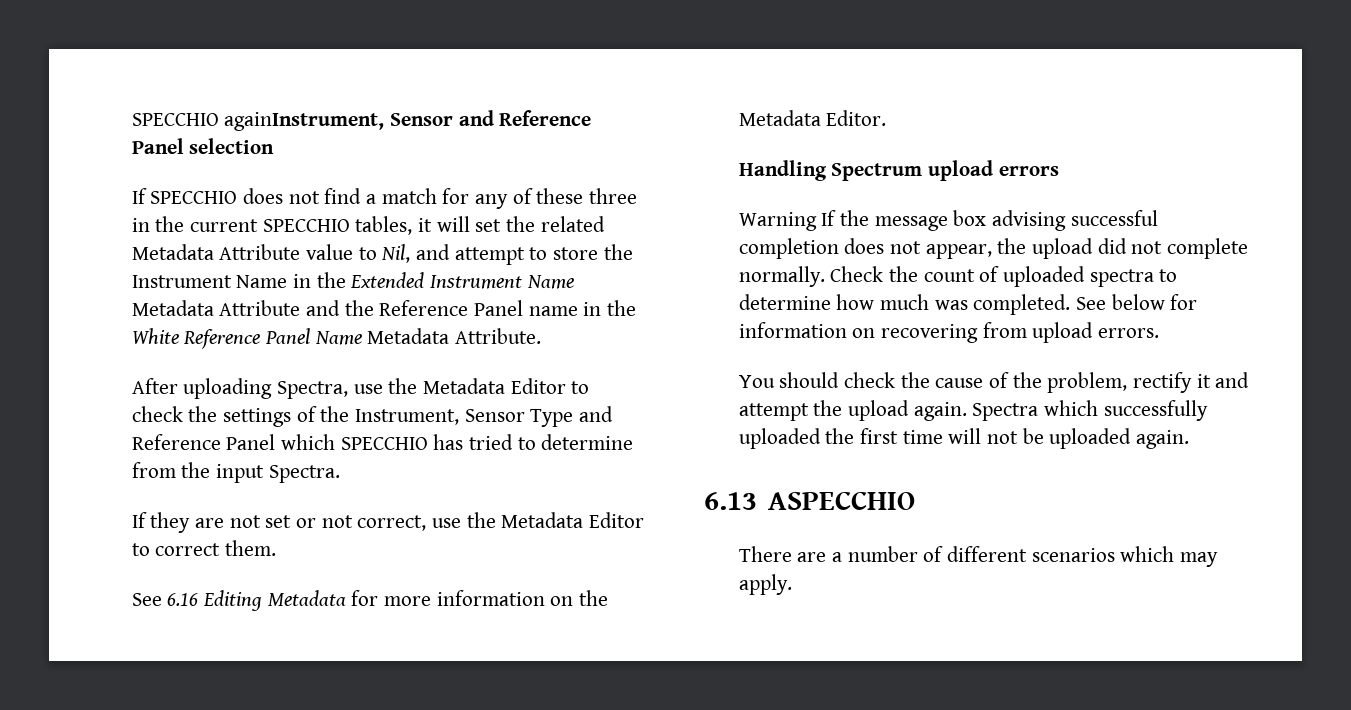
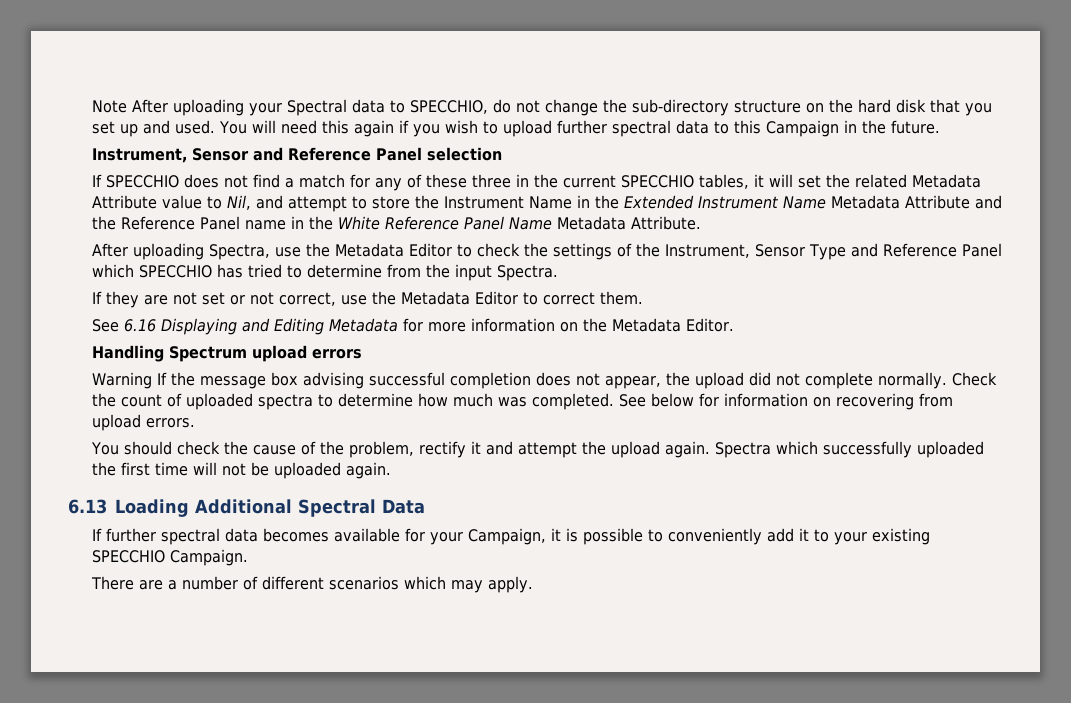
- SPECCHIO againInstrument, Sensor and Reference Panel selection
+ Note After uploading your Spectral data to SPECCHIO, do not change the sub-directory structure on the hard disk that you set up and used. You will need this again if you wish to upload further spectral data to this Campaign in the future.
+ Instrument, Sensor and Reference Panel selection
- See 6.16 Editing Metadata for more information on the Metadata Editor.
+ See 6.16 Displaying and Editing Metadata for more information on the Metadata Editor.
- 6.13 ASPECCHIO
+ 6.13 Loading Additional Spectral Data
+ If further spectral data becomes available for your Campaign, it is possible to conveniently add it to your existing SPECCHIO Campaign.

